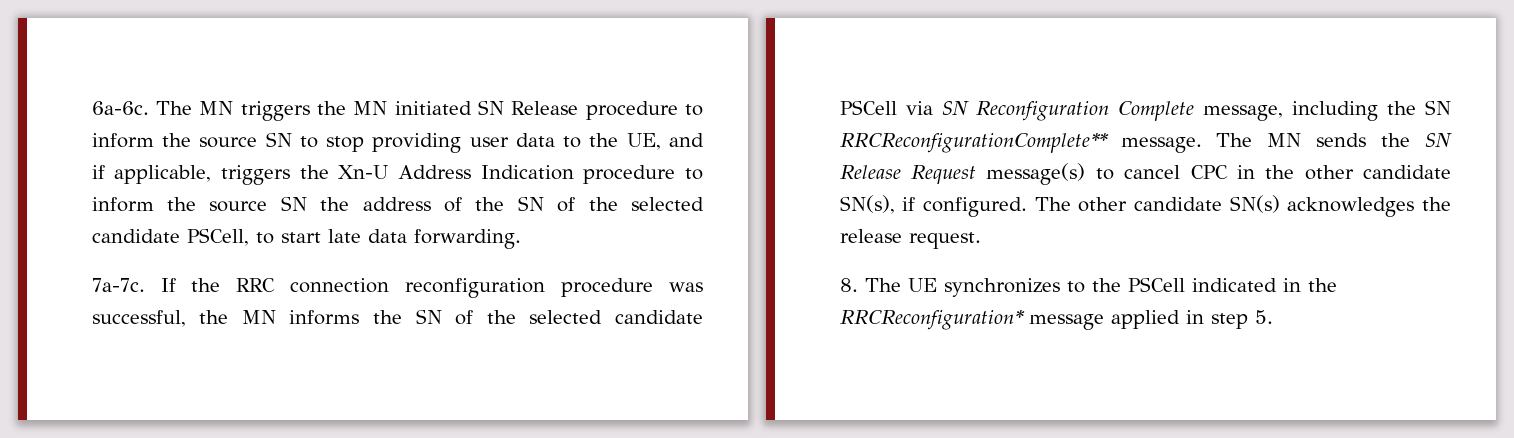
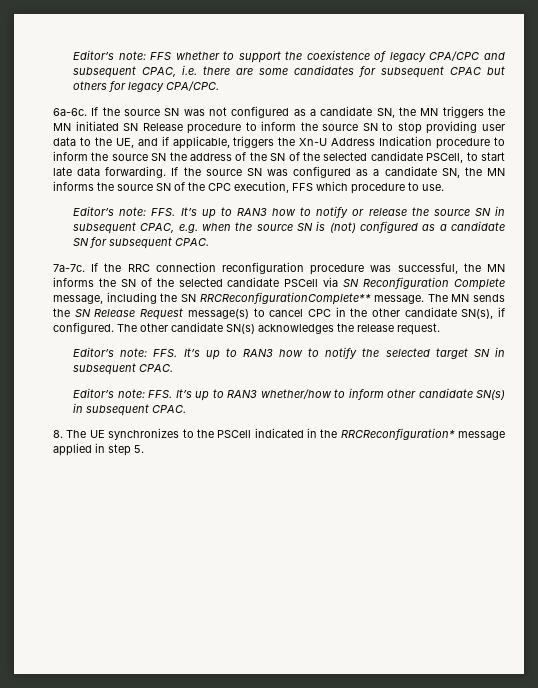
- 6a-6c. The MN triggers the MN initiated SN Release procedure to inform the source SN to stop providing user data to the UE, and if applicable, triggers the Xn-U Address Indication procedure to inform the source SN the address of the SN of the selected candidate PSCell, to start late data forwarding.
+ Editor’s note: FFS whether to support the coexistence of legacy CPA/CPC and subsequent CPAC, i.e. there are some candidates for subsequent CPAC but others for legacy CPA/CPC.
+ 6a-6c. If the source SN was not configured as a candidate SN, the MN triggers the MN initiated SN Release procedure to inform the source SN to stop providing user data to the UE, and if applicable, triggers the Xn-U Address Indication procedure to inform the source SN the address of the SN of the selected candidate PSCell, to start late data forwarding. If the source SN was configured as a candidate SN, the MN informs the source SN of the CPC execution, FFS which procedure to use.
+ Editor’s note: FFS. It’s up to RAN3 how to notify or release the source SN in subsequent CPAC, e.g. when the source SN is (not) configured as a candidate SN for subsequent CPAC.
+ Editor’s note: FFS. It’s up to RAN3 how to notify the selected target SN in subsequent CPAC.
+ Editor’s note: FFS. It’s up to RAN3 whether/how to inform other candidate SN(s) in subsequent CPAC.

